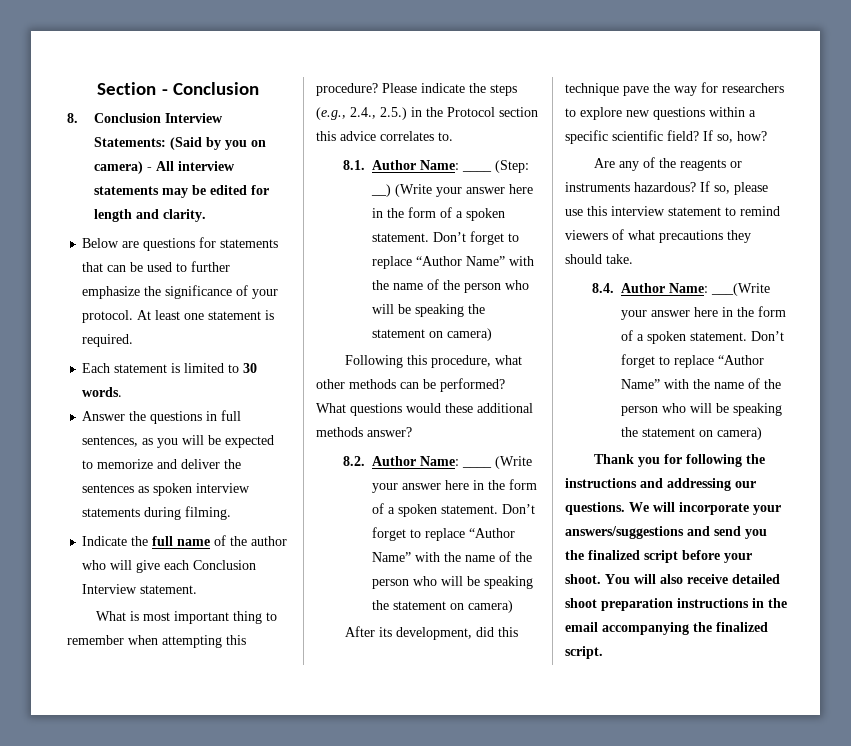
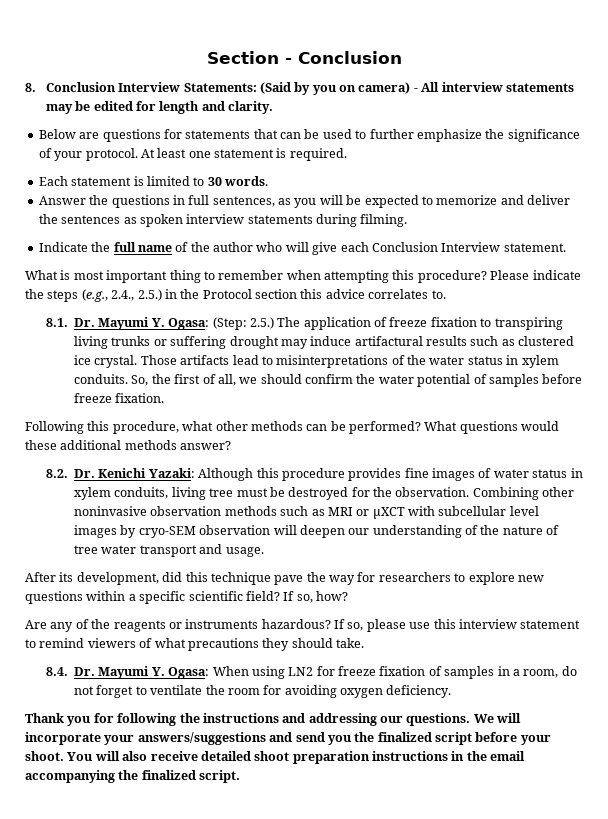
- 8.1. Author Name: ____ (Step: __) (Write your answer here in the form of a spoken statement. Don’t forget to replace “Author Name” with the name of the person who will be speaking the statement on camera)
+ 8.1. Dr. Mayumi Y. Ogasa: (Step: 2.5.) The application of freeze fixation to transpiring living trunks or suffering drought may induce artifactural results such as clustered ice crystal. Those artifacts lead to misinterpretations of the water status in xylem conduits. So, the first of all, we should confirm the water potential of samples before freeze fixation.
- 8.2. Author Name: ____ (Write your answer here in the form of a spoken statement. Don’t forget to replace “Author Name” with the name of the person who will be speaking the statement on camera)
+ 8.2. Dr. Kenichi Yazaki: Although this procedure provides fine images of water status in xylem conduits, living tree must be destroyed for the observation. Combining other noninvasive observation methods such as MRI or µXCT with subcellular level images by cryo-SEM observation will deepen our understanding of the nature of tree water transport and usage.
- 8.4. Author Name: ___(Write your answer here in the form of a spoken statement. Don’t forget to replace “Author Name” with the name of the person who will be speaking the statement on camera)
+ 8.4. Dr. Mayumi Y. Ogasa: When using LN2 for freeze fixation of samples in a room, do not forget to ventilate the room for avoiding oxygen deficiency.

